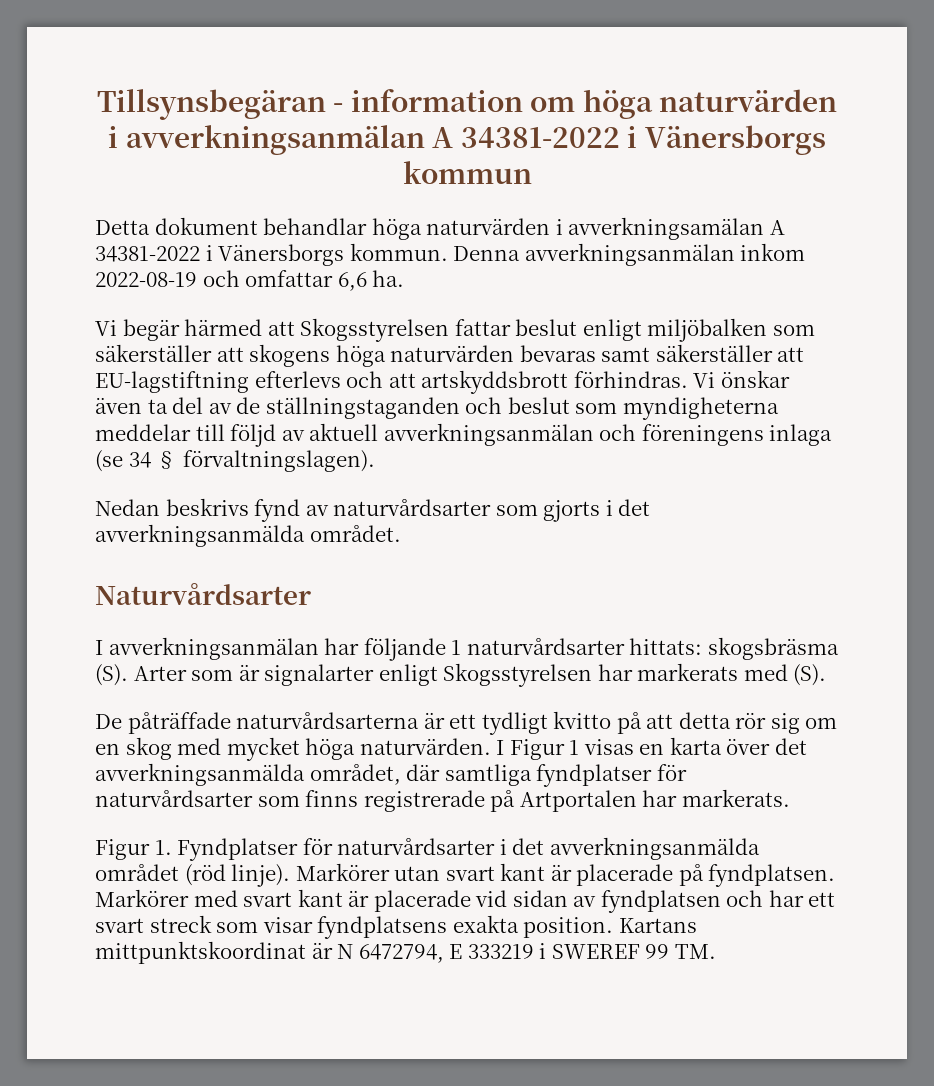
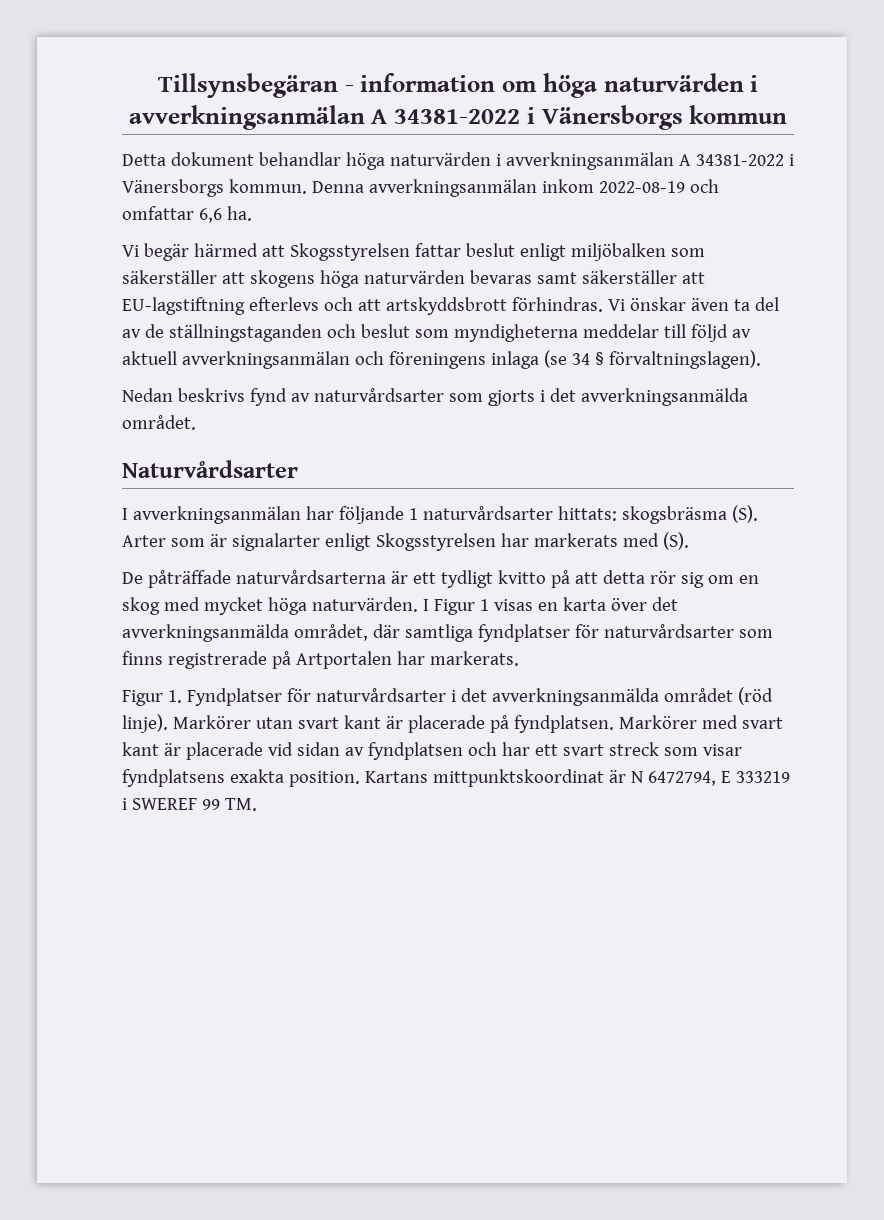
- Detta dokument behandlar höga naturvärden i avverkningsamälan A 34381-2022 i Vänersborgs kommun.
+ Detta dokument behandlar höga naturvärden i avverkningsanmälan A 34381-2022 i Vänersborgs kommun.

